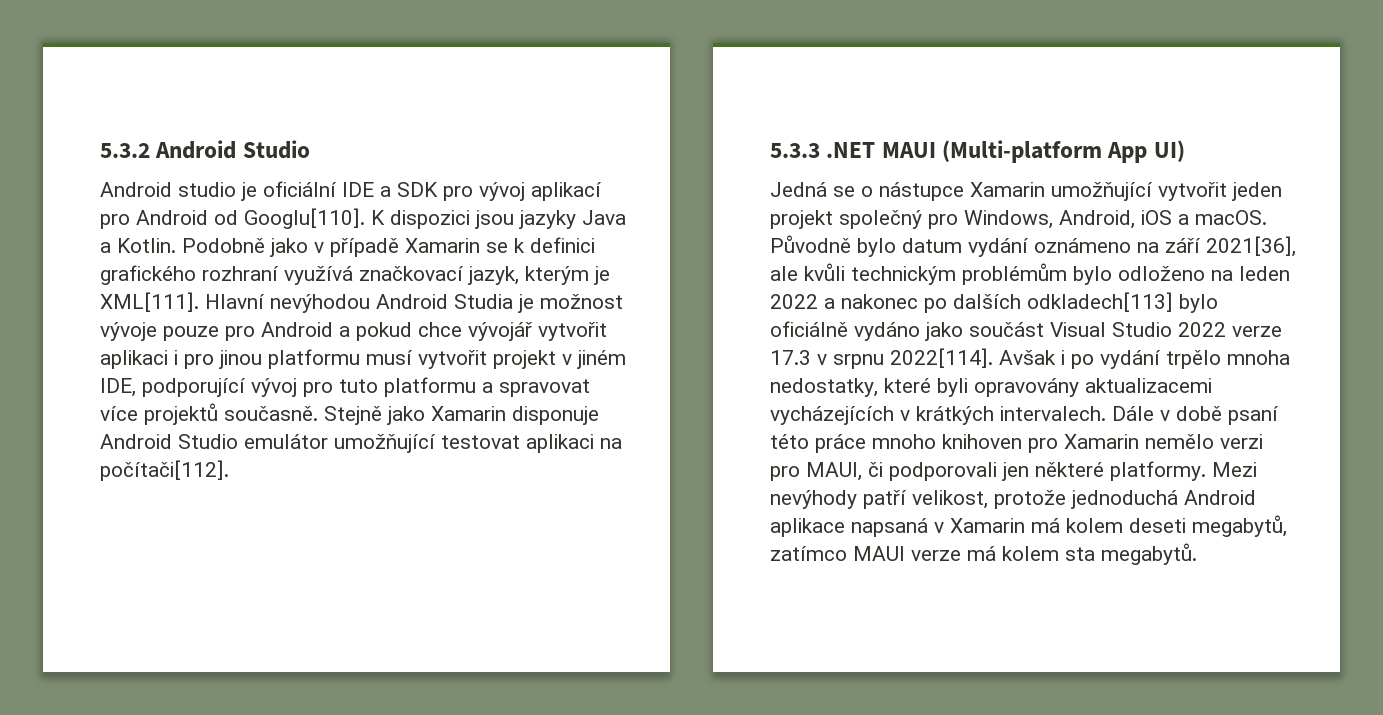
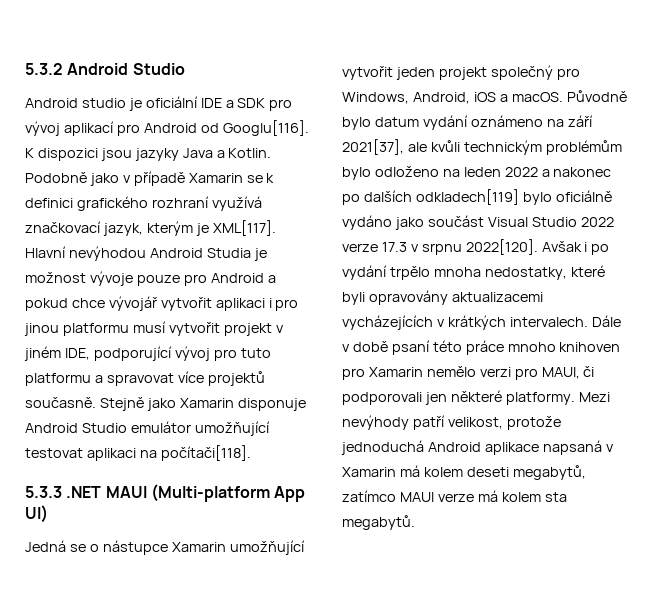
- Android studio je oficiální IDE a SDK pro vývoj aplikací pro Android od Googlu[110].
+ Android studio je oficiální IDE a SDK pro vývoj aplikací pro Android od Googlu[116].
- Podobně jako v případě Xamarin se k definici grafického rozhraní využívá značkovací jazyk, kterým je XML[111].
+ Podobně jako v případě Xamarin se k definici grafického rozhraní využívá značkovací jazyk, kterým je XML[117].
- Stejně jako Xamarin disponuje Android Studio emulátor umožňující testovat aplikaci na počítači[112].
+ Stejně jako Xamarin disponuje Android Studio emulátor umožňující testovat aplikaci na počítači[118].
- Původně bylo datum vydání oznámeno na září 2021[36], ale kvůli technickým problémům bylo odloženo na leden 2022 a nakonec po dalších odkladech[113] bylo oficiálně vydáno jako součást Visual Studio 2022 verze 17.3 v srpnu 2022[114].
+ Původně bylo datum vydání oznámeno na září 2021[37], ale kvůli technickým problémům bylo odloženo na leden 2022 a nakonec po dalších odkladech[119] bylo oficiálně vydáno jako součást Visual Studio 2022 verze 17.3 v srpnu 2022[120].

